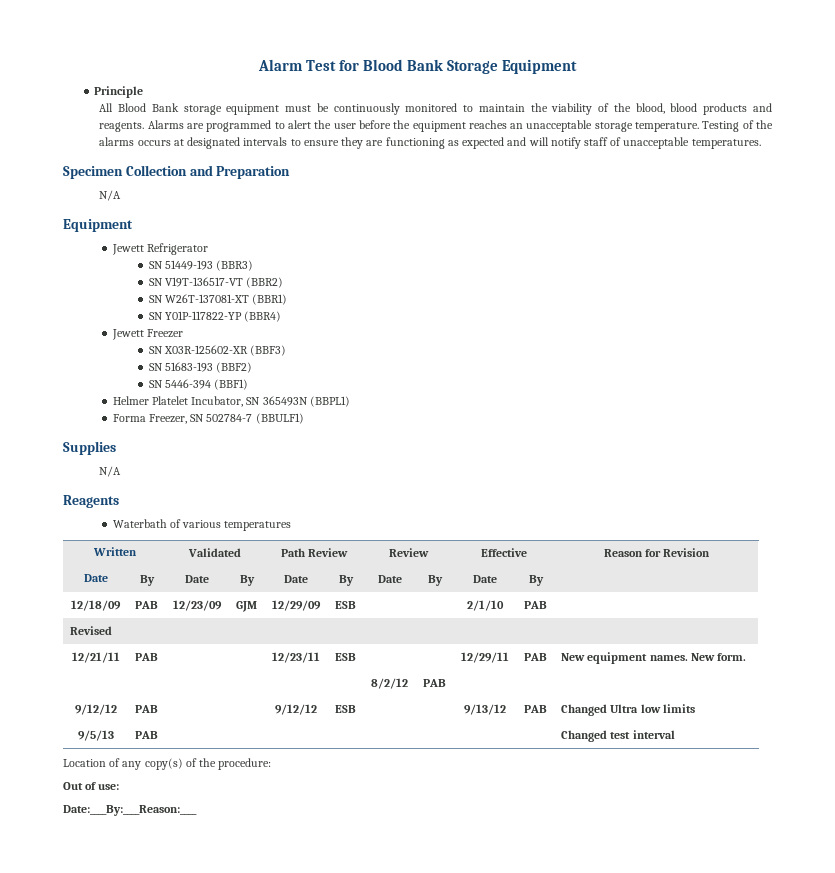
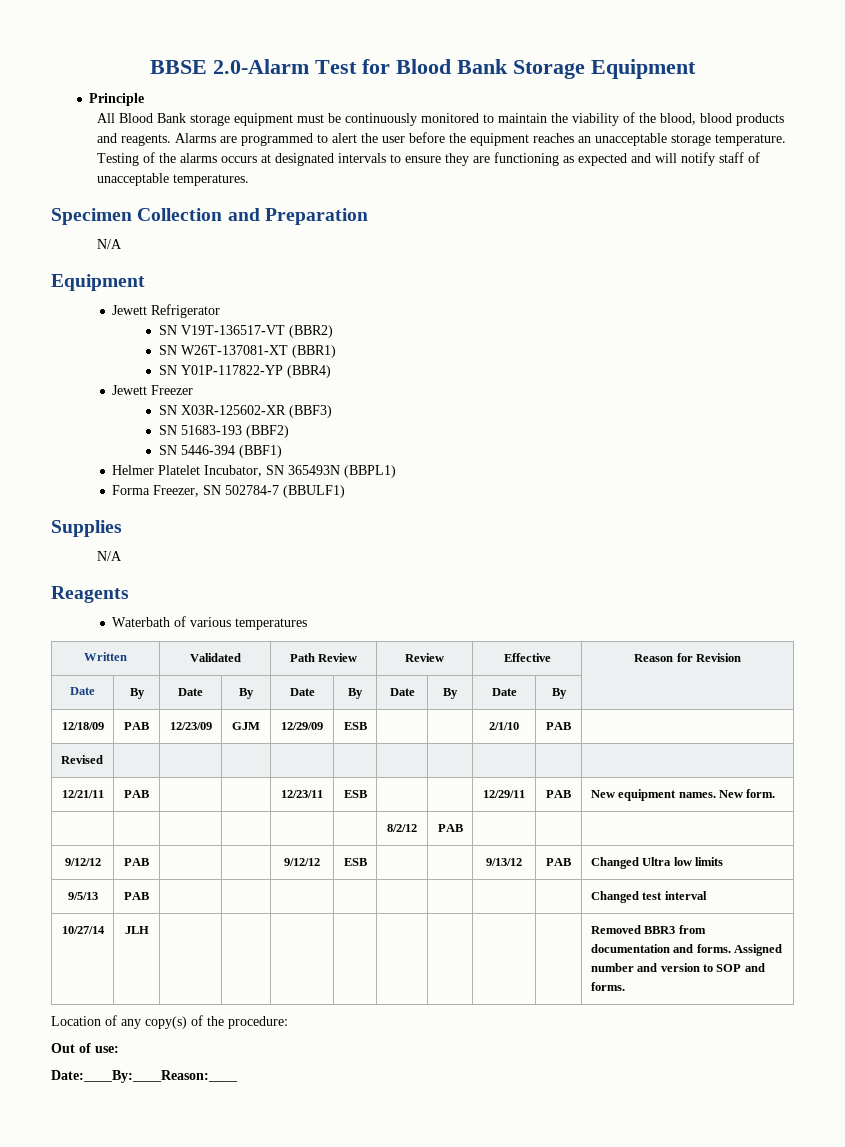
- Alarm Test for Blood Bank Storage Equipment
+ BBSE 2.0-Alarm Test for Blood Bank Storage Equipment
- SN 51449-193 (BBR3)
+ 10/27/14 | JLH | | | | | | | | | Removed BBR3 from documentation and forms. Assigned number and version to SOP and forms.

